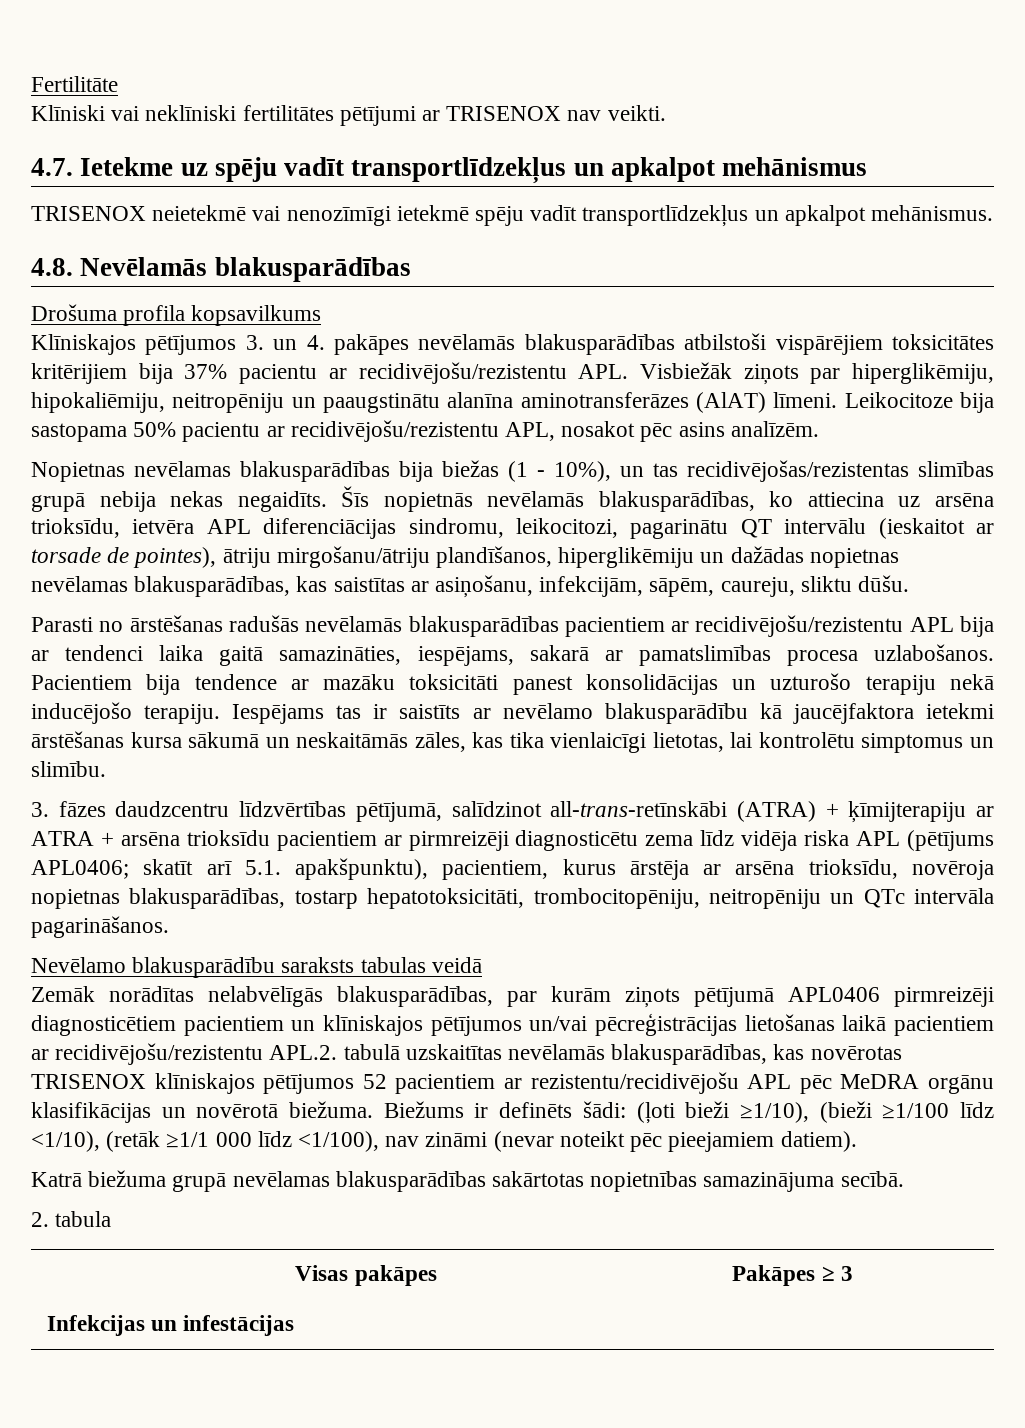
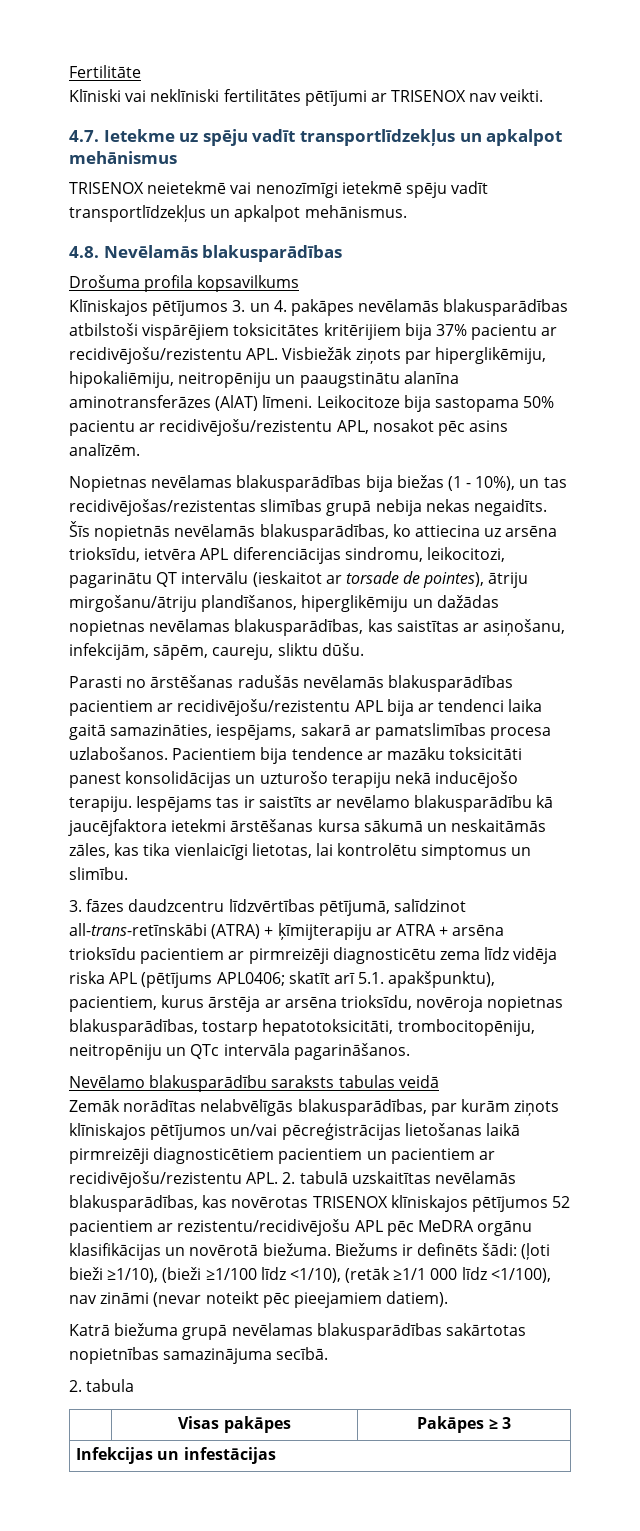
- Zemāk norādītas nelabvēlīgās blakusparādības, par kurām ziņots pētījumā APL0406 pirmreizēji diagnosticētiem pacientiem un klīniskajos pētījumos un/vai pēcreģistrācijas lietošanas laikā pacientiem ar recidivējošu/rezistentu APL.2. tabulā uzskaitītas nevēlamās blakusparādības, kas novērotas TRISENOX klīniskajos pētījumos 52 pacientiem ar rezistentu/recidivējošu APL pēc MeDRA orgānu klasifikācijas un novērotā biežuma.
+ Zemāk norādītas nelabvēlīgās blakusparādības, par kurām ziņots klīniskajos pētījumos un/vai pēcreģistrācijas lietošanas laikā pirmreizēji diagnosticētiem pacientiem un pacientiem ar recidivējošu/rezistentu APL. 2. tabulā uzskaitītas nevēlamās blakusparādības, kas novērotas TRISENOX klīniskajos pētījumos 52 pacientiem ar rezistentu/recidivējošu APL pēc MeDRA orgānu klasifikācijas un novērotā biežuma.

